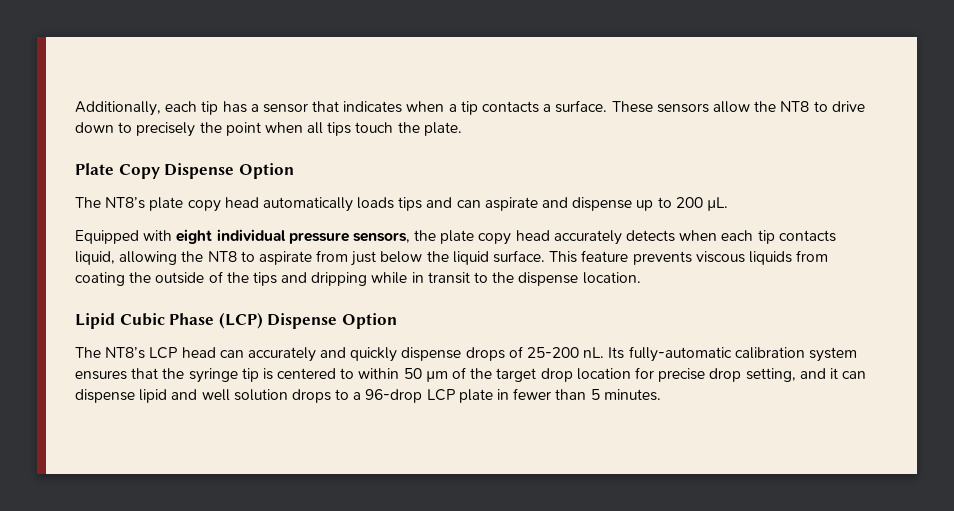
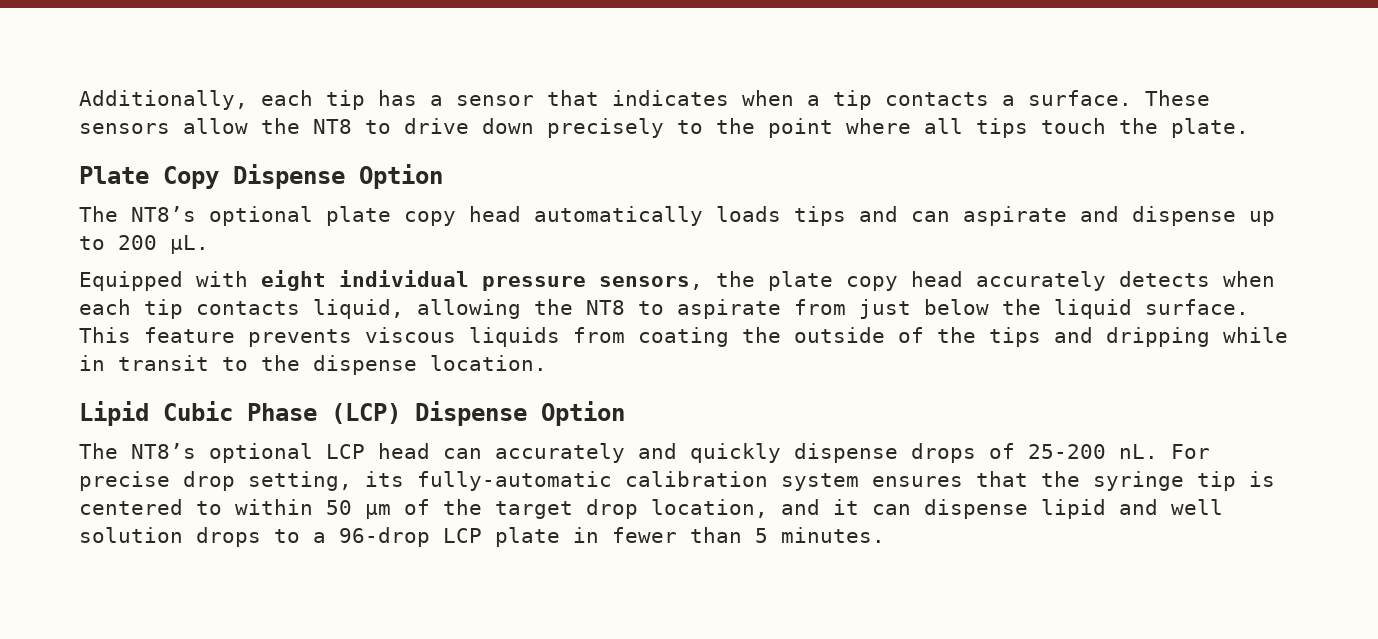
- These sensors allow the NT8 to drive down to precisely the point when all tips touch the plate.
+ These sensors allow the NT8 to drive down precisely to the point where all tips touch the plate.
- The NT8’s plate copy head automatically loads tips and can aspirate and dispense up to 200 µL.
+ The NT8’s optional plate copy head automatically loads tips and can aspirate and dispense up to 200 µL.
- The NT8’s LCP head can accurately and quickly dispense drops of 25-200 nL.
+ The NT8’s optional LCP head can accurately and quickly dispense drops of 25-200 nL.
- Its fully-automatic calibration system ensures that the syringe tip is centered to within 50 µm of the target drop location for precise drop setting, and it can dispense lipid and well solution drops to a 96-drop LCP plate in fewer than 5 minutes.
+ For precise drop setting, its fully-automatic calibration system ensures that the syringe tip is centered to within 50 µm of the target drop location, and it can dispense lipid and well solution drops to a 96-drop LCP plate in fewer than 5 minutes.

